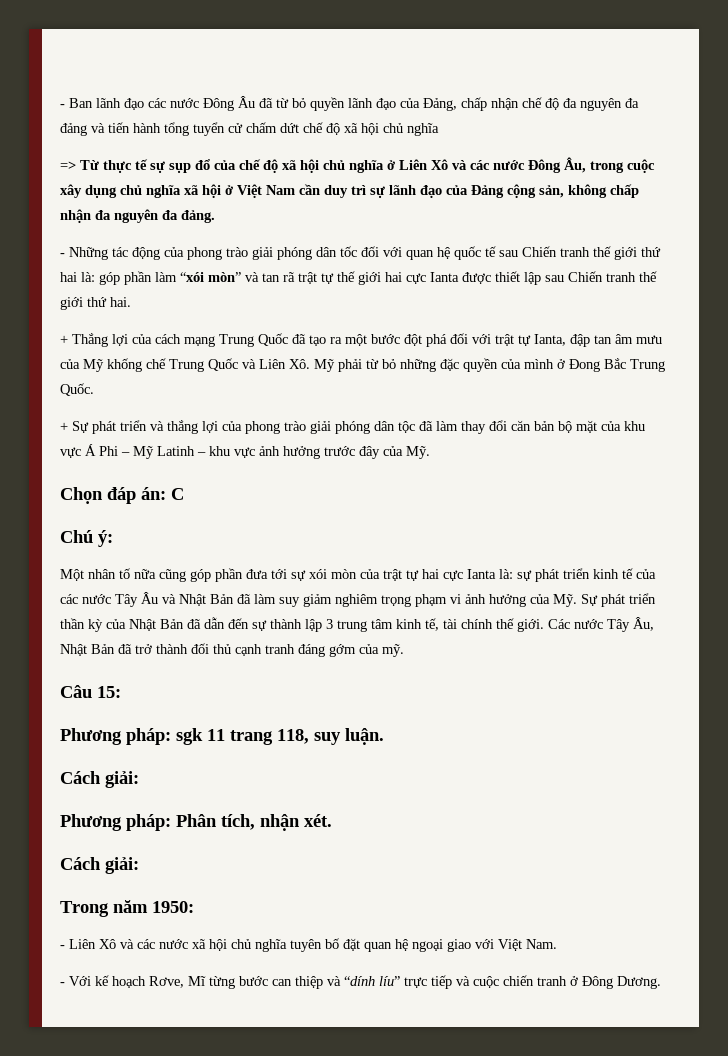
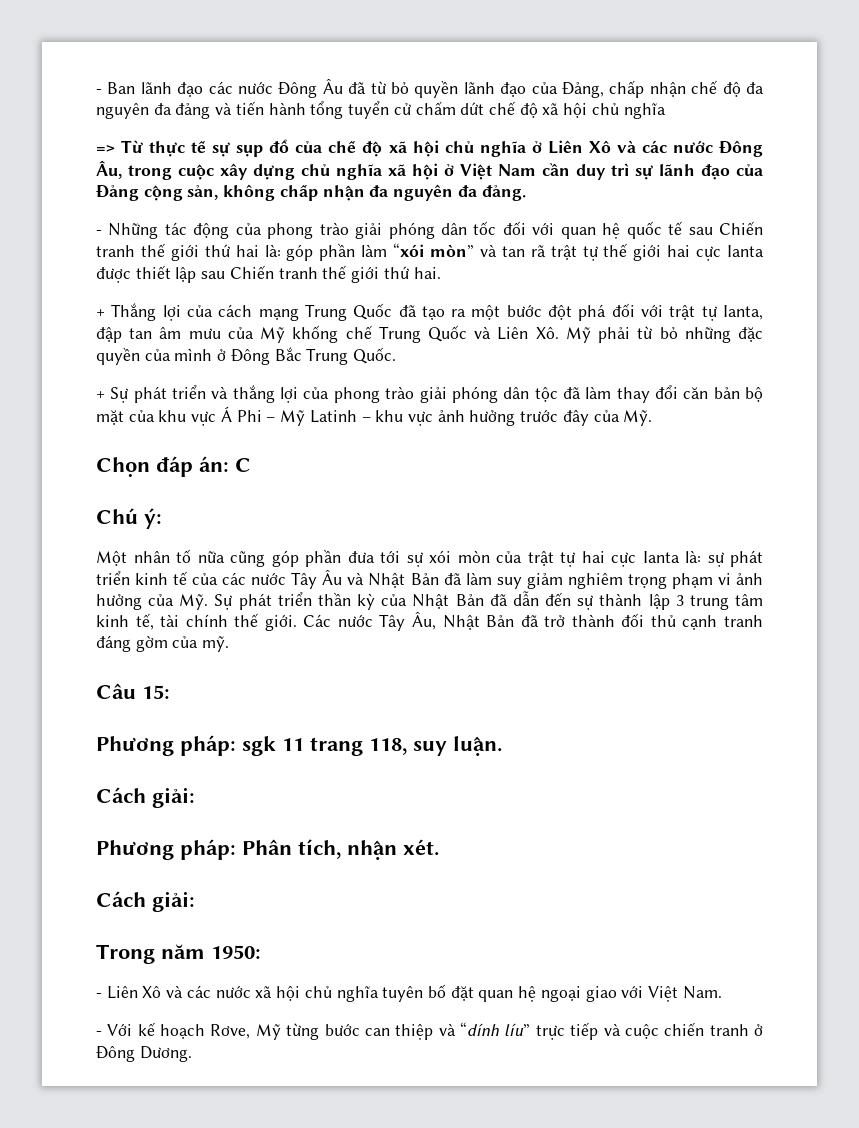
- => Từ thực tế sự sụp đổ của chế độ xã hội chủ nghĩa ở Liên Xô và các nước Đông Âu, trong cuộc xây dụng chủ nghĩa xã hội ở Việt Nam cần duy trì sự lãnh đạo của Đảng cộng sản, không chấp nhận đa nguyên đa đảng.
+ => Từ thực tế sự sụp đổ của chế độ xã hội chủ nghĩa ở Liên Xô và các nước Đông Âu, trong cuộc xây dựng chủ nghĩa xã hội ở Việt Nam cần duy trì sự lãnh đạo của Đảng cộng sản, không chấp nhận đa nguyên đa đảng.
- + Thắng lợi của cách mạng Trung Quốc đã tạo ra một bước đột phá đối với trật tự Ianta, đập tan âm mưu của Mỹ khống chế Trung Quốc và Liên Xô. Mỹ phải từ bỏ những đặc quyền của mình ở Đong Bắc Trung Quốc.
+ + Thắng lợi của cách mạng Trung Quốc đã tạo ra một bước đột phá đối với trật tự Ianta, đập tan âm mưu của Mỹ khống chế Trung Quốc và Liên Xô. Mỹ phải từ bỏ những đặc quyền của mình ở Đông Bắc Trung Quốc.
- Các nước Tây Âu, Nhật Bản đã trở thành đối thủ cạnh tranh đáng gớm của mỹ.
+ Các nước Tây Âu, Nhật Bản đã trở thành đối thủ cạnh tranh đáng gờm của mỹ.
- - Với kế hoạch Rơve, Mĩ từng bước can thiệp và “dính líu” trực tiếp và cuộc chiến tranh ở Đông Dương.
+ - Với kế hoạch Rơve, Mỹ từng bước can thiệp và “dính líu” trực tiếp và cuộc chiến tranh ở Đông Dương.

